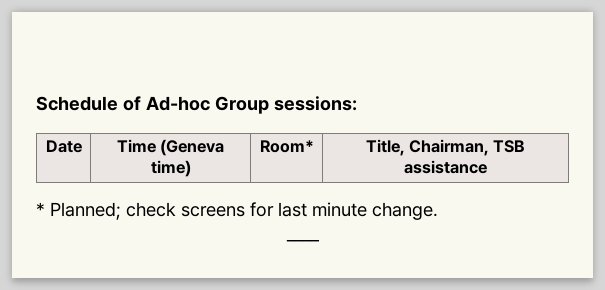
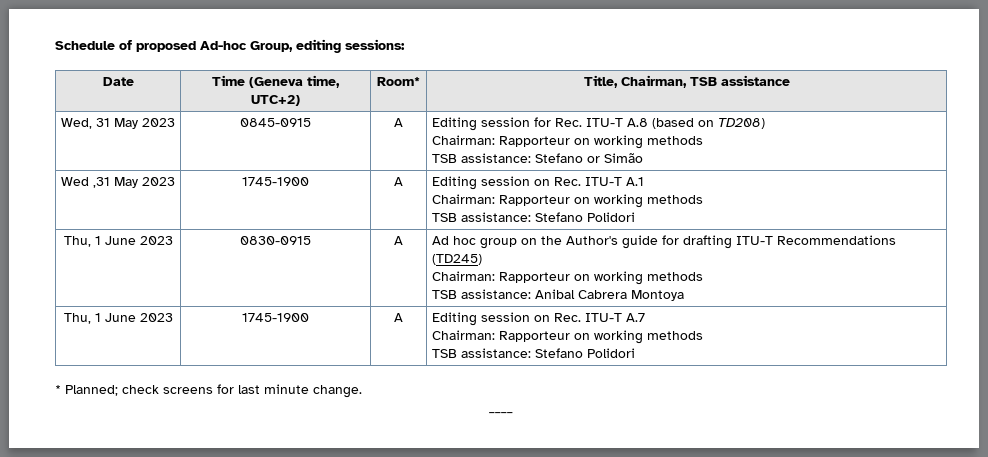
- Schedule of Ad-hoc Group sessions:
+ Schedule of proposed Ad-hoc Group, editing sessions:
- Date | Time (Geneva time) | Room* | Title, Chairman, TSB assistance
+ Date | Time (Geneva time, UTC+2) | Room* | Title, Chairman, TSB assistance
+ Wed, 31 May 2023 | 0845-0915 | A | Editing session for Rec. ITU-T A.8 (based on TD208)
+ Chairman: Rapporteur on working methods
+ TSB assistance: Stefano or Simão
+ Wed ,31 May 2023 | 1745-1900 | A | Editing session on Rec. ITU-T A.1
+ Chairman: Rapporteur on working methods
+ TSB assistance: Stefano Polidori
+ Thu, 1 June 2023 | 0830-0915 | A | Ad hoc group on the Author's guide for drafting ITU-T Recommendations (TD245)
+ Chairman: Rapporteur on working methods
+ TSB assistance: Anibal Cabrera Montoya
+ Thu, 1 June 2023 | 1745-1900 | A | Editing session on Rec. ITU-T A.7
+ Chairman: Rapporteur on working methods
+ TSB assistance: Stefano Polidori

